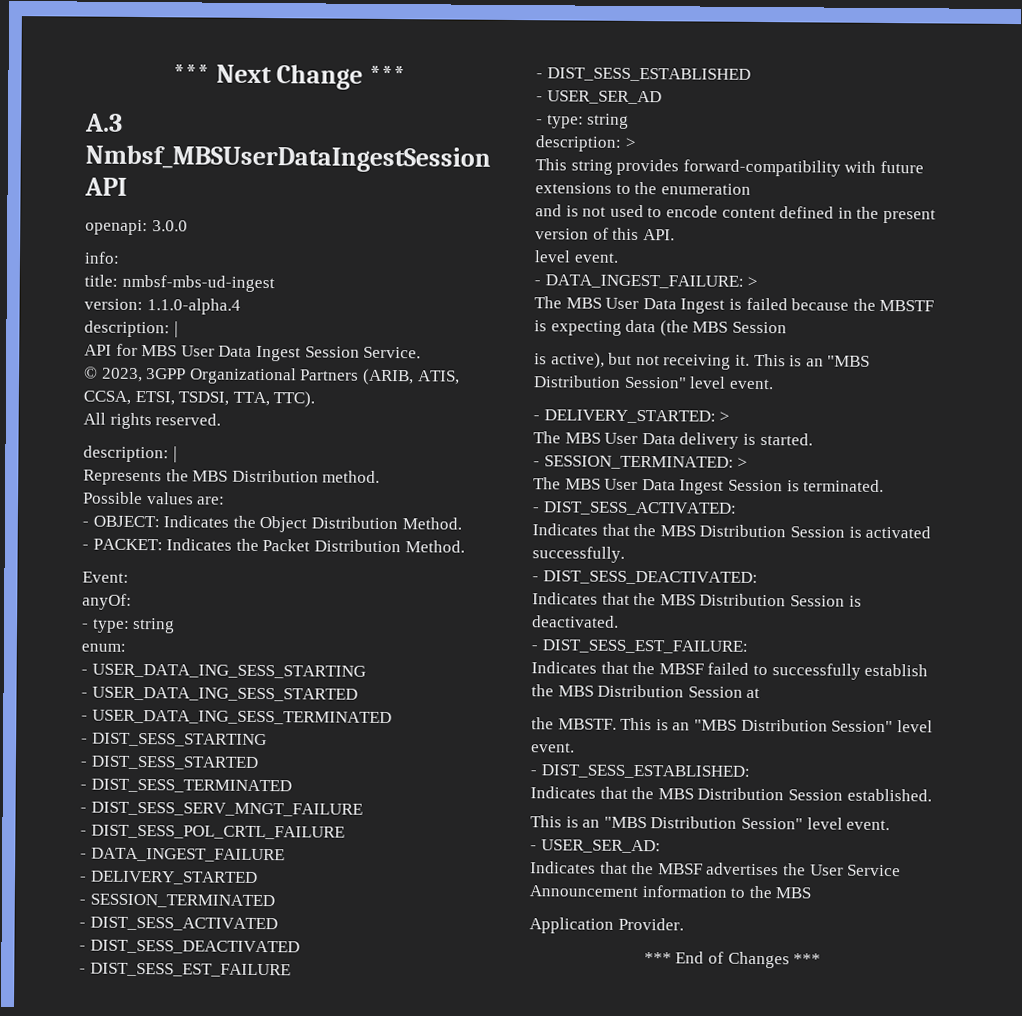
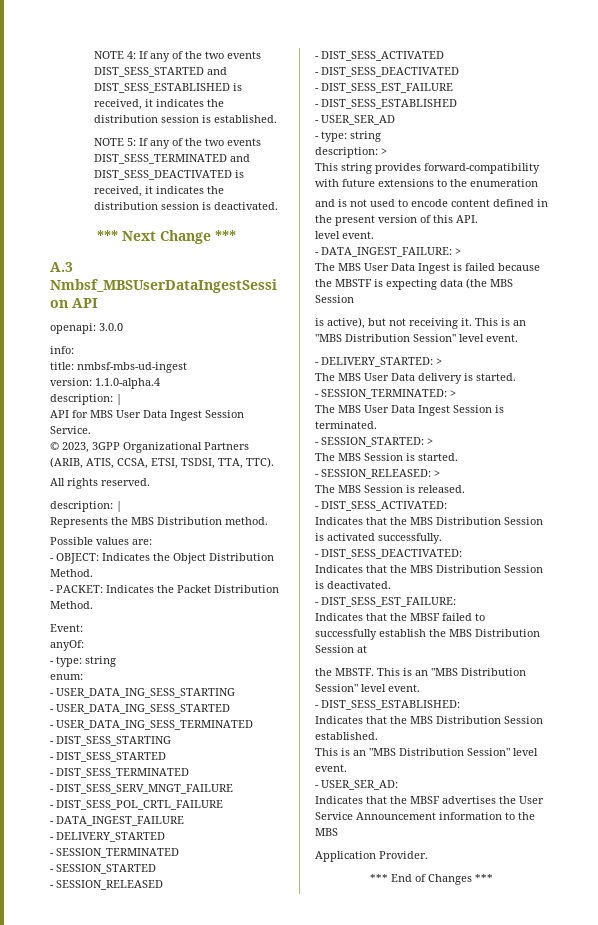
+ NOTE 4: If any of the two events DIST_SESS_STARTED and DIST_SESS_ESTABLISHED is received, it indicates the distribution session is established.
+ NOTE 5: If any of the two events DIST_SESS_TERMINATED and DIST_SESS_DEACTIVATED is received, it indicates the distribution session is deactivated.
+ - SESSION_STARTED
+ - SESSION_RELEASED
+ - SESSION_STARTED: >
+ The MBS Session is started.
+ - SESSION_RELEASED: >
+ The MBS Session is released.

